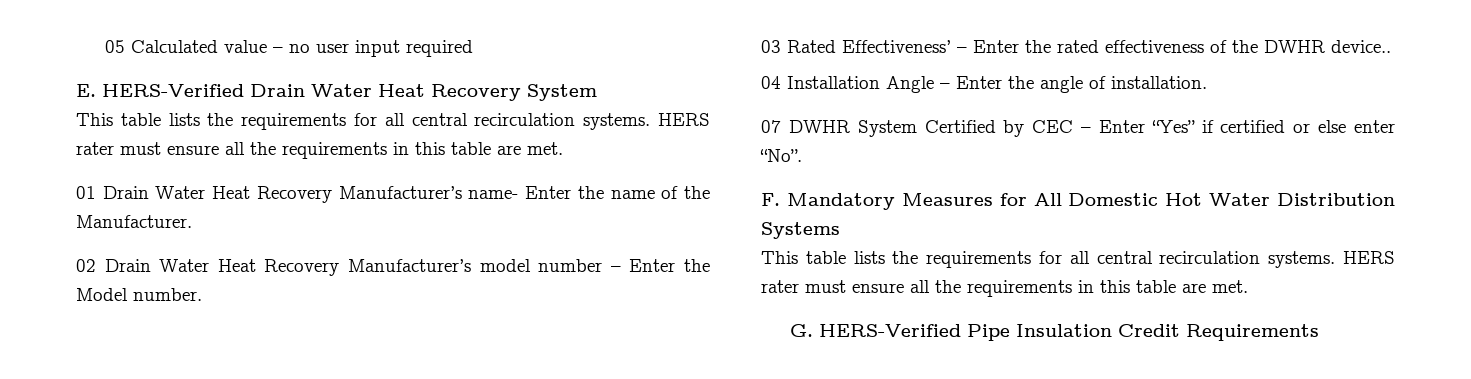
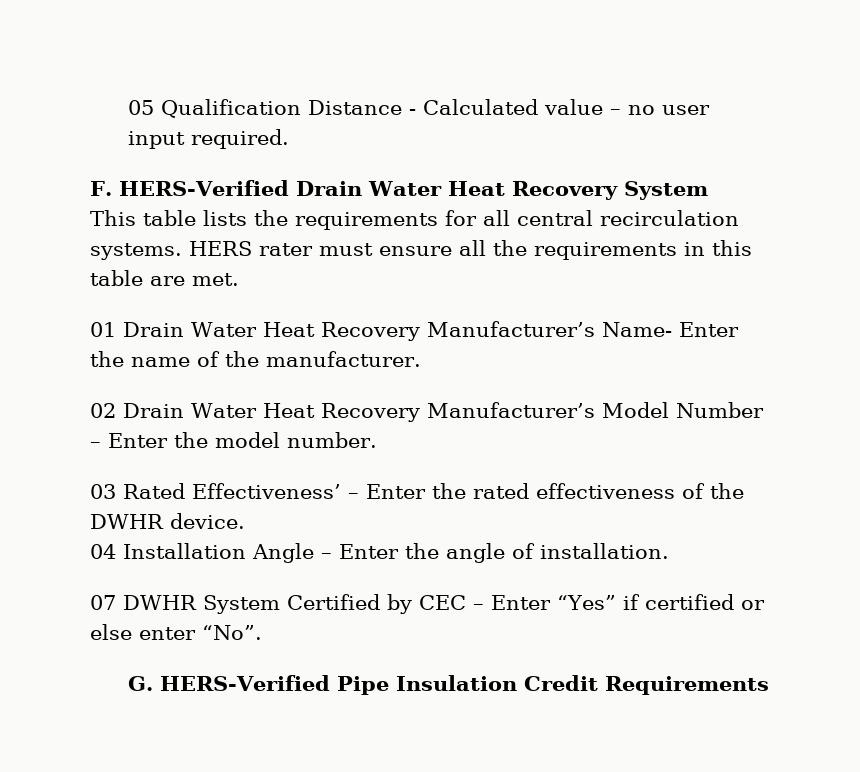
- 05 Calculated value – no user input required
- E. HERS-Verified Drain Water Heat Recovery System
+ 05 Qualification Distance - Calculated value – no user input required.
+ F. HERS-Verified Drain Water Heat Recovery System
- 01 Drain Water Heat Recovery Manufacturer’s name- Enter the name of the Manufacturer.
+ 01 Drain Water Heat Recovery Manufacturer’s Name- Enter the name of the manufacturer.
- 02 Drain Water Heat Recovery Manufacturer’s model number – Enter the Model number.
+ 02 Drain Water Heat Recovery Manufacturer’s Model Number – Enter the model number.
- 03 Rated Effectiveness’ – Enter the rated effectiveness of the DWHR device..
+ 03 Rated Effectiveness’ – Enter the rated effectiveness of the DWHR device.
- F. Mandatory Measures for All Domestic Hot Water Distribution Systems
- This table lists the requirements for all central recirculation systems. HERS rater must ensure all the requirements in this table are met.

